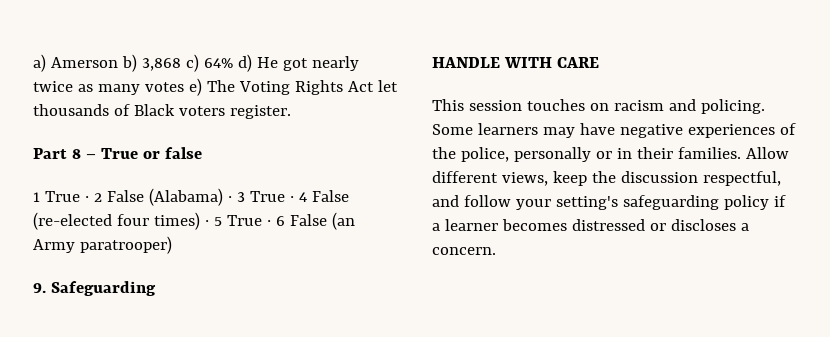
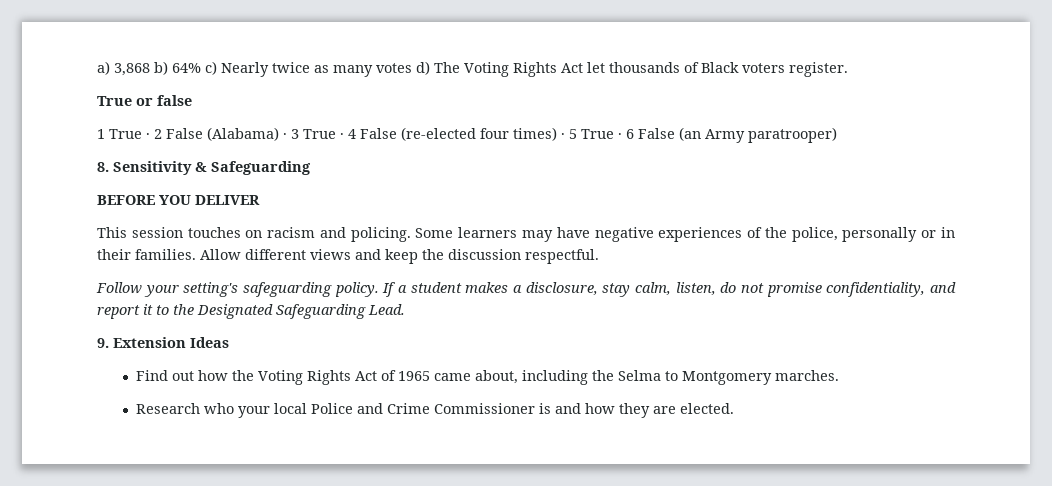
- a) Amerson b) 3,868 c) 64% d) He got nearly twice as many votes e) The Voting Rights Act let thousands of Black voters register.
+ a) 3,868 b) 64% c) Nearly twice as many votes d) The Voting Rights Act let thousands of Black voters register.
- Part 8 – True or false
+ True or false
- 9. Safeguarding
- HANDLE WITH CARE
+ 8. Sensitivity & Safeguarding
+ BEFORE YOU DELIVER
- Allow different views, keep the discussion respectful, and follow your setting's safeguarding policy if a learner becomes distressed or discloses a concern.
+ Allow different views and keep the discussion respectful.
+ Follow your setting's safeguarding policy. If a student makes a disclosure, stay calm, listen, do not promise confidentiality, and report it to the Designated Safeguarding Lead.
+ 9. Extension Ideas
+ Find out how the Voting Rights Act of 1965 came about, including the Selma to Montgomery marches.
+ Research who your local Police and Crime Commissioner is and how they are elected.

